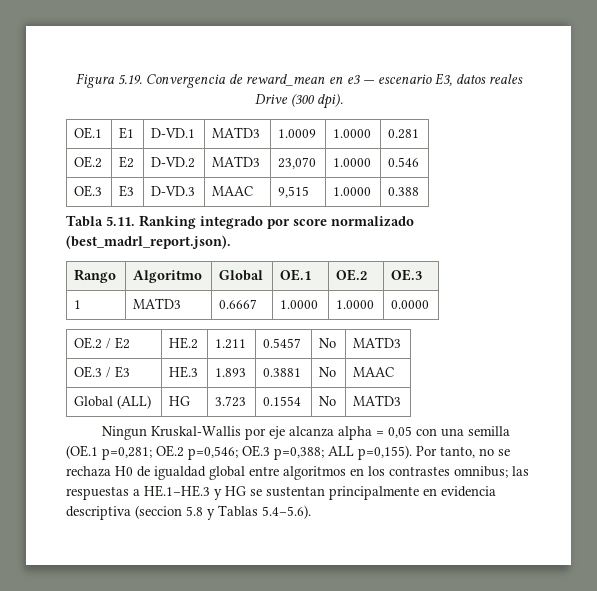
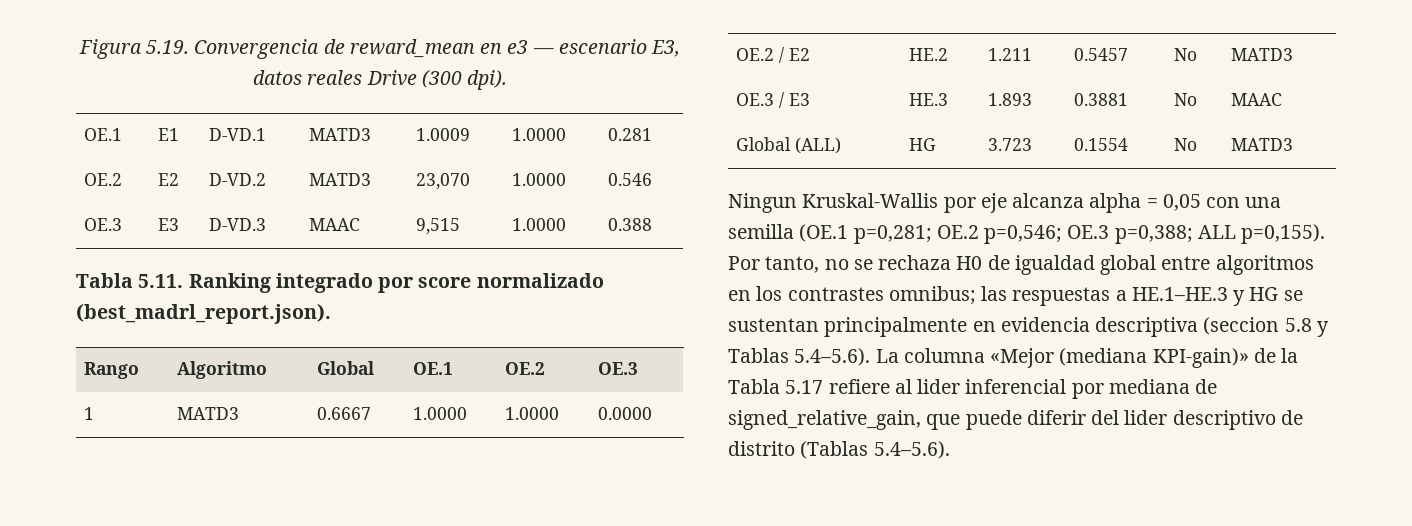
- Por tanto, no se rechaza H0 de igualdad global entre algoritmos en los contrastes omnibus; las respuestas a HE.1–HE.3 y HG se sustentan principalmente en evidencia descriptiva (seccion 5.8 y Tablas 5.4–5.6).
+ Por tanto, no se rechaza H0 de igualdad global entre algoritmos en los contrastes omnibus; las respuestas a HE.1–HE.3 y HG se sustentan principalmente en evidencia descriptiva (seccion 5.8 y Tablas 5.4–5.6). La columna «Mejor (mediana KPI-gain)» de la Tabla 5.17 refiere al lider inferencial por mediana de signed_relative_gain, que puede diferir del lider descriptivo de distrito (Tablas 5.4–5.6).

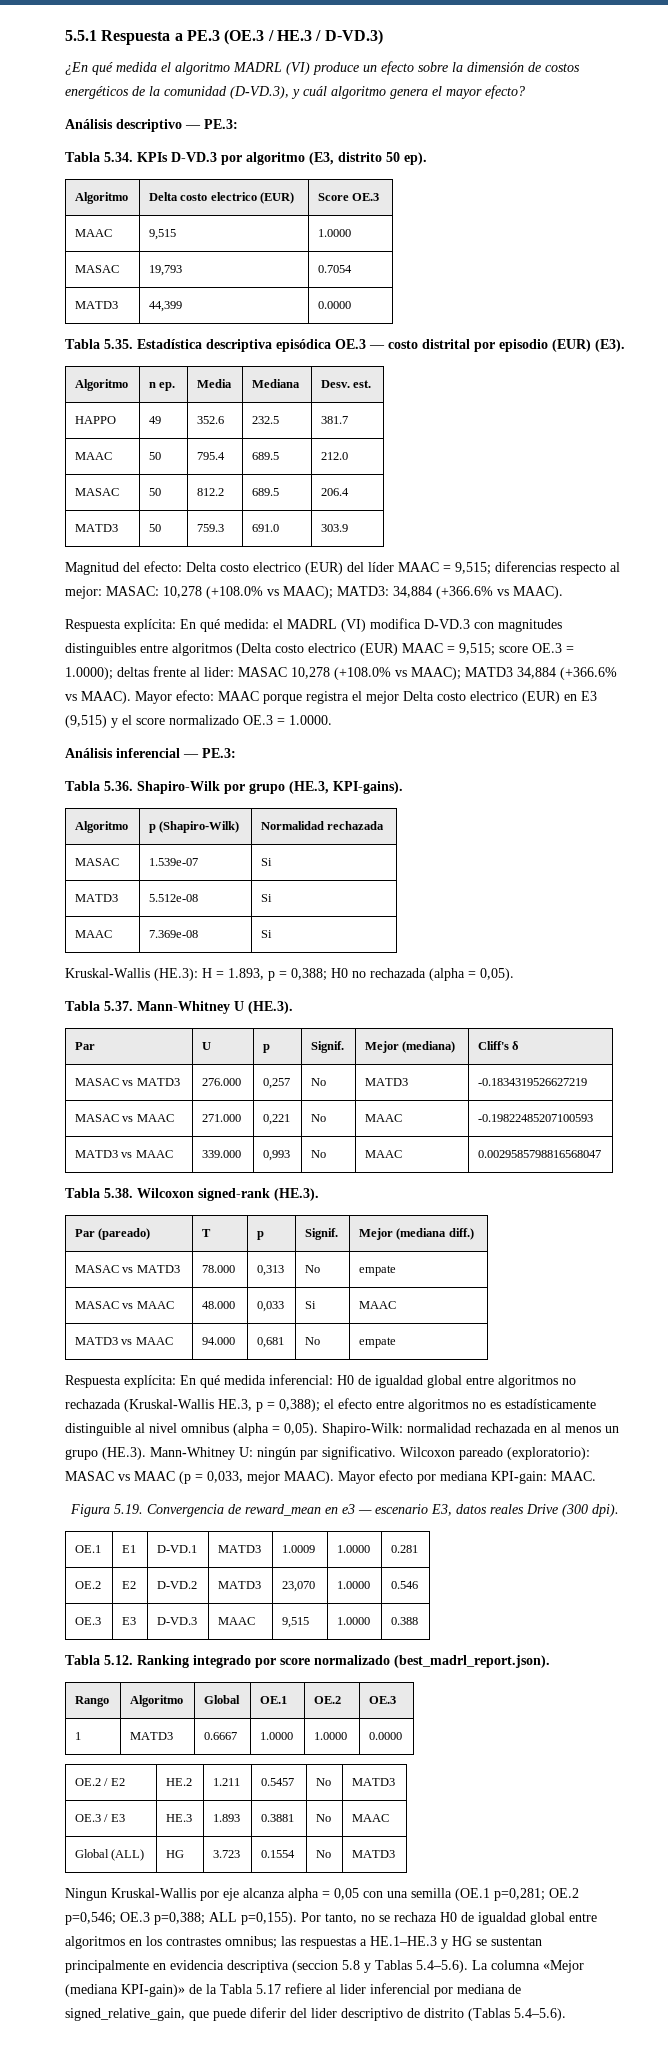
+ 5.5.1 Respuesta a PE.3 (OE.3 / HE.3 / D-VD.3)
+ ¿En qué medida el algoritmo MADRL (VI) produce un efecto sobre la dimensión de costos energéticos de la comunidad (D-VD.3), y cuál algoritmo genera el mayor efecto?
+ Análisis descriptivo — PE.3:
+ Tabla 5.34. KPIs D-VD.3 por algoritmo (E3, distrito 50 ep).
+ Algoritmo | Delta costo electrico (EUR) | Score OE.3
+ MAAC | 9,515 | 1.0000
+ MASAC | 19,793 | 0.7054
+ MATD3 | 44,399 | 0.0000
+ Tabla 5.35. Estadística descriptiva episódica OE.3 — costo distrital por episodio (EUR) (E3).
+ Algoritmo | n ep. | Media | Mediana | Desv. est.
+ HAPPO | 49 | 352.6 | 232.5 | 381.7
+ MAAC | 50 | 795.4 | 689.5 | 212.0
+ MASAC | 50 | 812.2 | 689.5 | 206.4
+ MATD3 | 50 | 759.3 | 691.0 | 303.9
+ Magnitud del efecto: Delta costo electrico (EUR) del líder MAAC = 9,515; diferencias respecto al mejor: MASAC: 10,278 (+108.0% vs MAAC); MATD3: 34,884 (+366.6% vs MAAC).
+ Respuesta explícita: En qué medida: el MADRL (VI) modifica D-VD.3 con magnitudes distinguibles entre algoritmos (Delta costo electrico (EUR) MAAC = 9,515; score OE.3 = 1.0000); deltas frente al lider: MASAC 10,278 (+108.0% vs MAAC); MATD3 34,884 (+366.6% vs MAAC). Mayor efecto: MAAC porque registra el mejor Delta costo electrico (EUR) en E3 (9,515) y el score normalizado OE.3 = 1.0000.
+ Análisis inferencial — PE.3:
+ Tabla 5.36. Shapiro-Wilk por grupo (HE.3, KPI-gains).
+ Algoritmo | p (Shapiro-Wilk) | Normalidad rechazada
+ MASAC | 1.539e-07 | Si
+ MATD3 | 5.512e-08 | Si
+ MAAC | 7.369e-08 | Si
+ Kruskal-Wallis (HE.3): H = 1.893, p = 0,388; H0 no rechazada (alpha = 0,05).
+ Tabla 5.37. Mann-Whitney U (HE.3).
+ Par | U | p | Signif. | Mejor (mediana) | Cliff's δ
+ MASAC vs MATD3 | 276.000 | 0,257 | No | MATD3 | -0.1834319526627219
+ MASAC vs MAAC | 271.000 | 0,221 | No | MAAC | -0.19822485207100593
+ MATD3 vs MAAC | 339.000 | 0,993 | No | MAAC | 0.0029585798816568047
+ Tabla 5.38. Wilcoxon signed-rank (HE.3).
+ Par (pareado) | T | p | Signif. | Mejor (mediana diff.)
+ MASAC vs MATD3 | 78.000 | 0,313 | No | empate
+ MASAC vs MAAC | 48.000 | 0,033 | Si | MAAC
+ MATD3 vs MAAC | 94.000 | 0,681 | No | empate
+ Respuesta explícita: En qué medida inferencial: H0 de igualdad global entre algoritmos no rechazada (Kruskal-Wallis HE.3, p = 0,388); el efecto entre algoritmos no es estadísticamente distinguible al nivel omnibus (alpha = 0,05). Shapiro-Wilk: normalidad rechazada en al menos un grupo (HE.3). Mann-Whitney U: ningún par significativo. Wilcoxon pareado (exploratorio): MASAC vs MAAC (p = 0,033, mejor MAAC). Mayor efecto por mediana KPI-gain: MAAC.
- Tabla 5.11. Ranking integrado por score normalizado (best_madrl_report.json).
+ Tabla 5.12. Ranking integrado por score normalizado (best_madrl_report.json).

